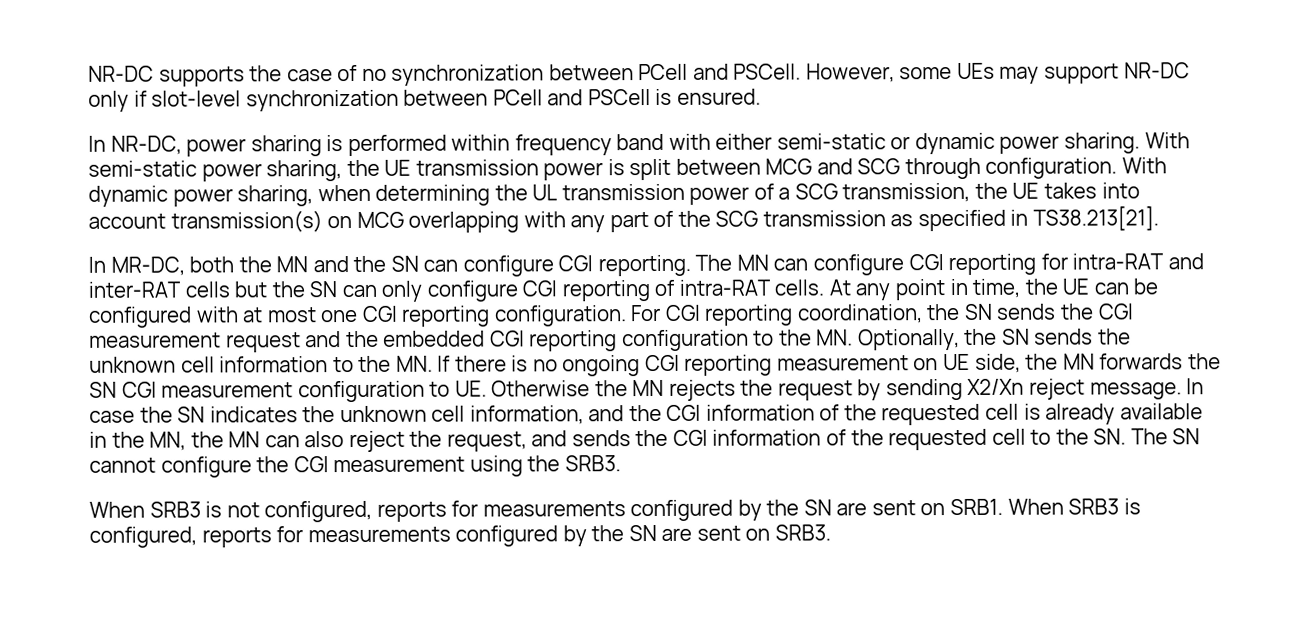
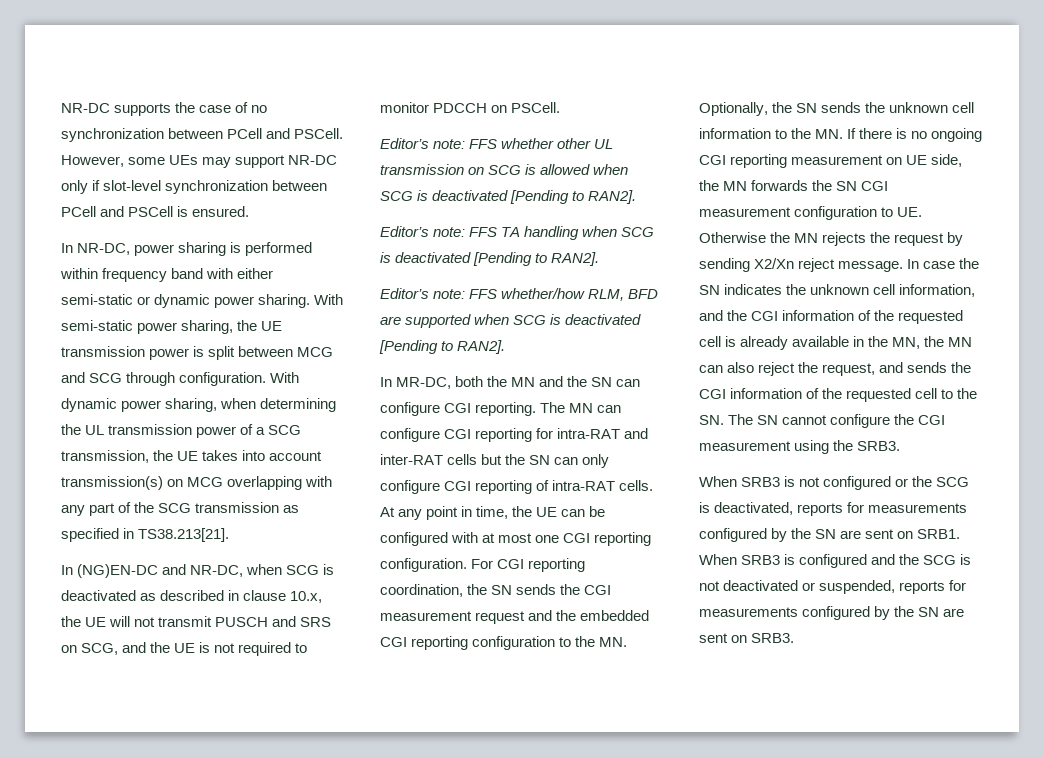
+ In (NG)EN-DC and NR-DC, when SCG is deactivated as described in clause 10.x, the UE will not transmit PUSCH and SRS on SCG, and the UE is not required to monitor PDCCH on PSCell.
+ Editor’s note: FFS whether other UL transmission on SCG is allowed when SCG is deactivated [Pending to RAN2].
+ Editor’s note: FFS TA handling when SCG is deactivated [Pending to RAN2].
+ Editor’s note: FFS whether/how RLM, BFD are supported when SCG is deactivated [Pending to RAN2].
- When SRB3 is not configured, reports for measurements configured by the SN are sent on SRB1.
+ When SRB3 is not configured or the SCG is deactivated, reports for measurements configured by the SN are sent on SRB1.
- When SRB3 is configured, reports for measurements configured by the SN are sent on SRB3.
+ When SRB3 is configured and the SCG is not deactivated or suspended, reports for measurements configured by the SN are sent on SRB3.

